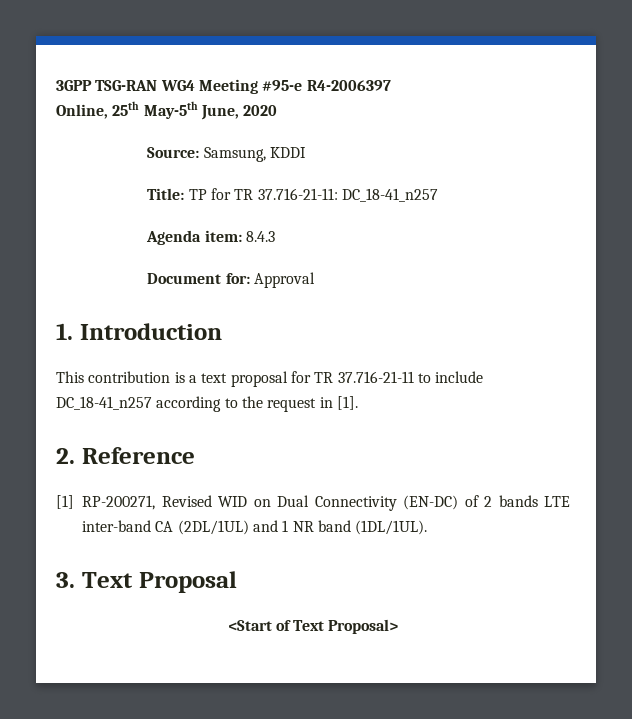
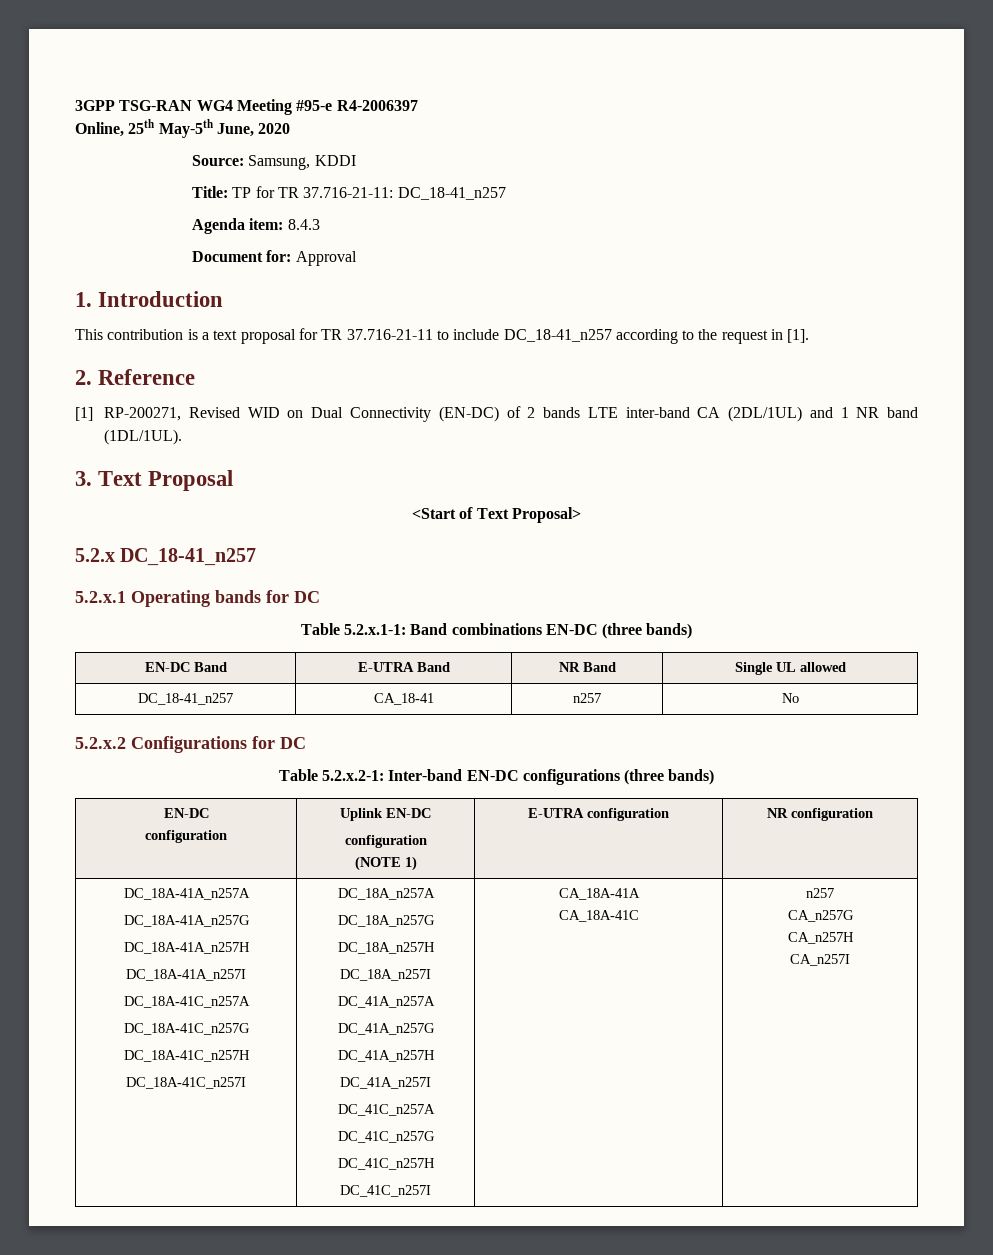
+ 5.2.x DC_18-41_n257
+ 5.2.x.1 Operating bands for DC
+ Table 5.2.x.1-1: Band combinations EN-DC (three bands)
+ EN-DC Band | E-UTRA Band | NR Band | Single UL allowed
+ DC_18-41_n257 | CA_18-41 | n257 | No
+ 5.2.x.2 Configurations for DC
+ Table 5.2.x.2-1: Inter-band EN-DC configurations (three bands)
+ EN-DC
+ configuration | Uplink EN-DC
+ configuration
+ (NOTE 1) | E-UTRA configuration | NR configuration
+ DC_18A-41A_n257A
+ DC_18A-41A_n257G
+ DC_18A-41A_n257H
+ DC_18A-41A_n257I
+ DC_18A-41C_n257A
+ DC_18A-41C_n257G
+ DC_18A-41C_n257H
+ DC_18A-41C_n257I | DC_18A_n257A
+ DC_18A_n257G
+ DC_18A_n257H
+ DC_18A_n257I
+ DC_41A_n257A
+ DC_41A_n257G
+ DC_41A_n257H
+ DC_41A_n257I
+ DC_41C_n257A
+ DC_41C_n257G
+ DC_41C_n257H
+ DC_41C_n257I | CA_18A-41A
+ CA_18A-41C | n257
+ CA_n257G
+ CA_n257H
+ CA_n257I

